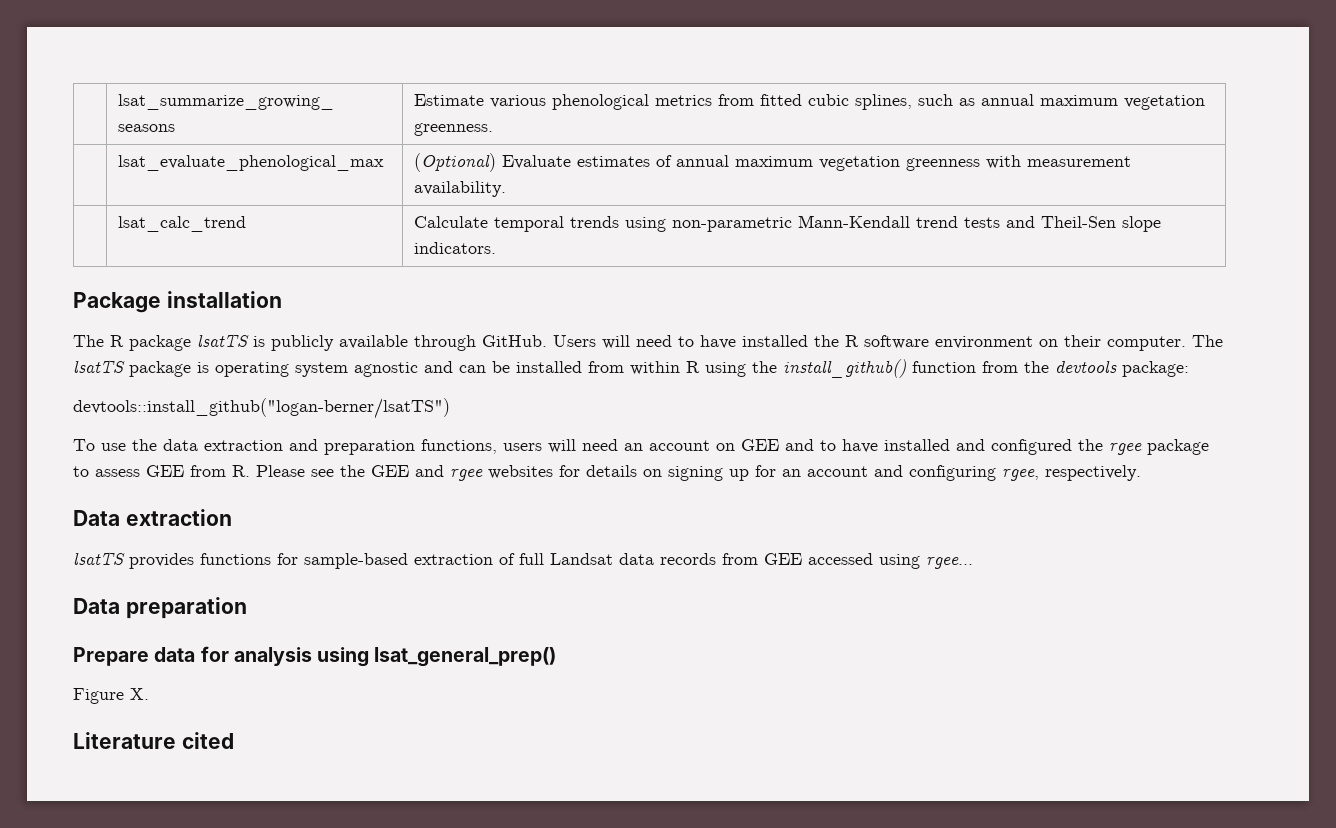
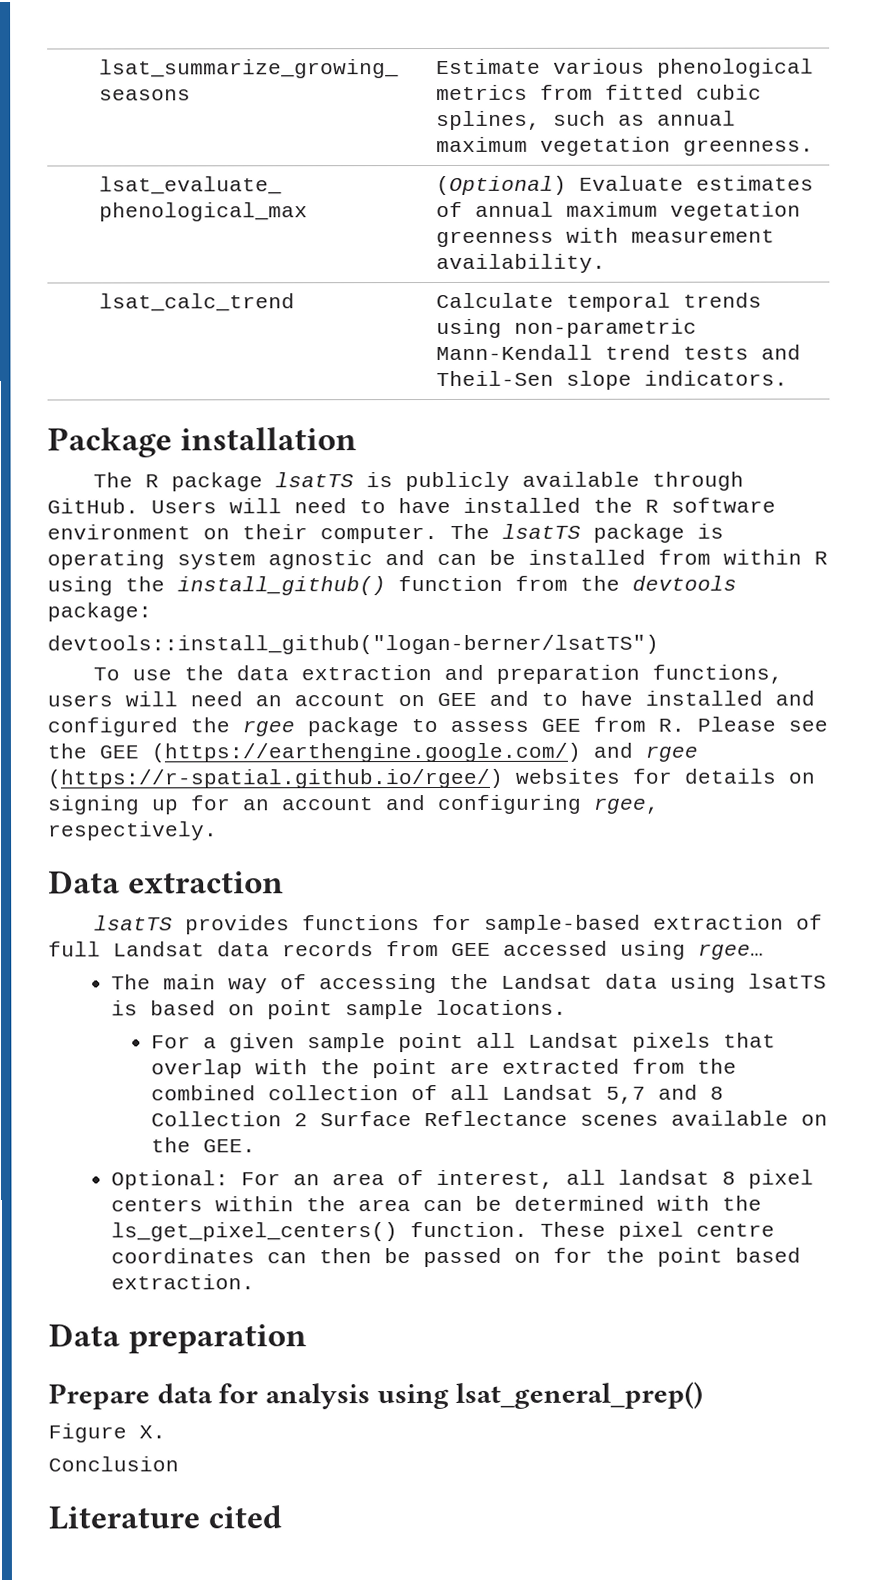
- To use the data extraction and preparation functions, users will need an account on GEE and to have installed and configured the rgee package to assess GEE from R. Please see the GEE and rgee websites for details on signing up for an account and configuring rgee, respectively.
+ To use the data extraction and preparation functions, users will need an account on GEE and to have installed and configured the rgee package to assess GEE from R. Please see the GEE (https://earthengine.google.com/) and rgee (https://r-spatial.github.io/rgee/) websites for details on signing up for an account and configuring rgee, respectively.
+ The main way of accessing the Landsat data using lsatTS is based on point sample locations.
+ For a given sample point all Landsat pixels that overlap with the point are extracted from the combined collection of all Landsat 5,7 and 8 Collection 2 Surface Reflectance scenes available on the GEE.
+ Optional: For an area of interest, all landsat 8 pixel centers within the area can be determined with the ls_get_pixel_centers() function. These pixel centre coordinates can then be passed on for the point based extraction.
+ Conclusion

